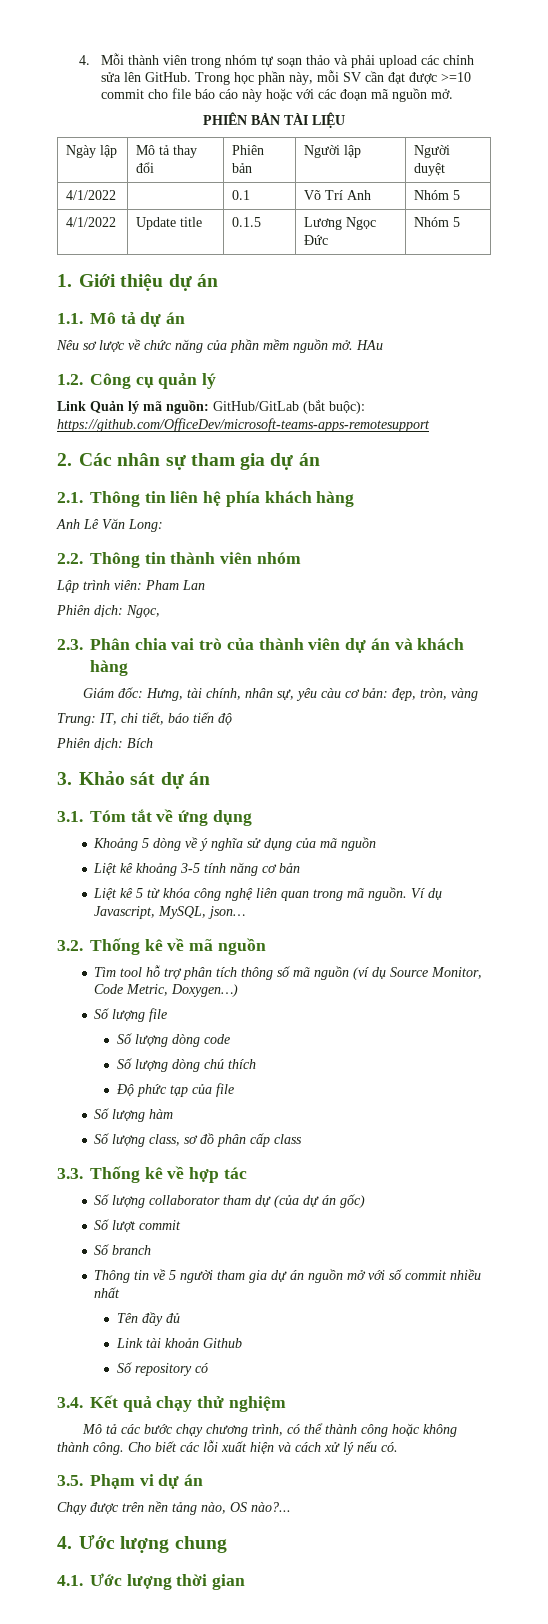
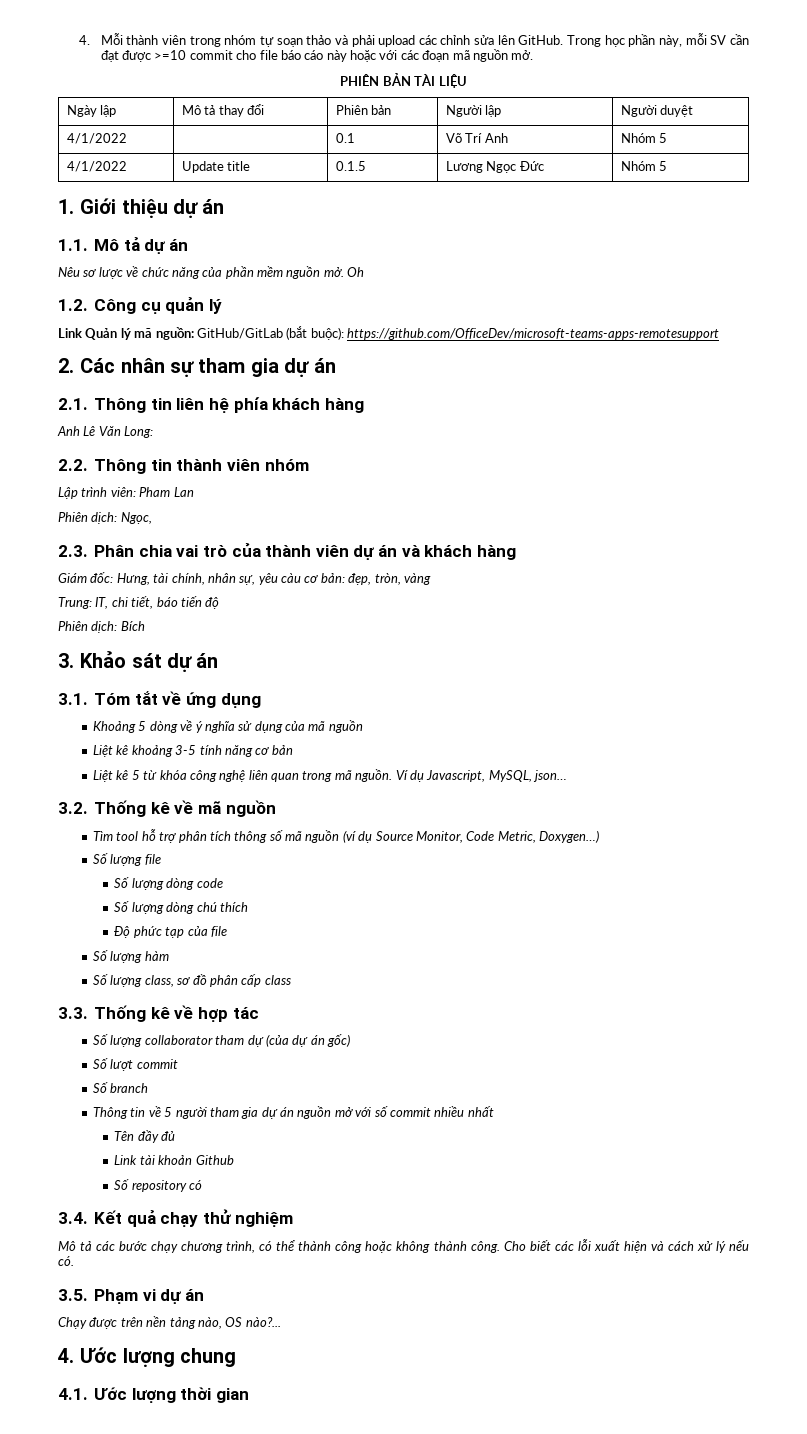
- HAu
+ Oh

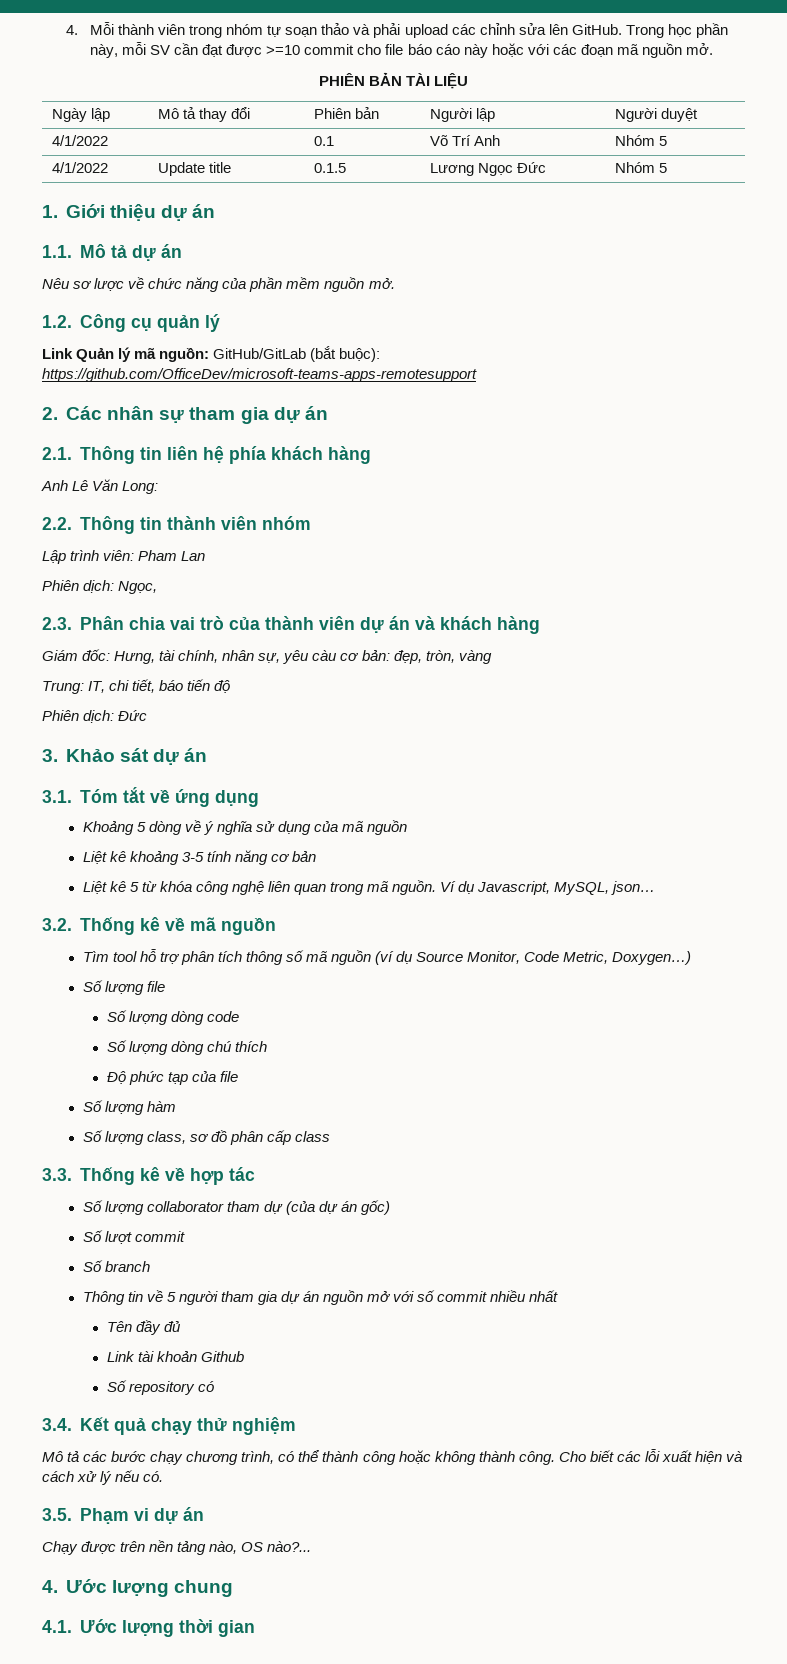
- Oh
- Phiên dịch: Bích
+ Phiên dịch: Đức

